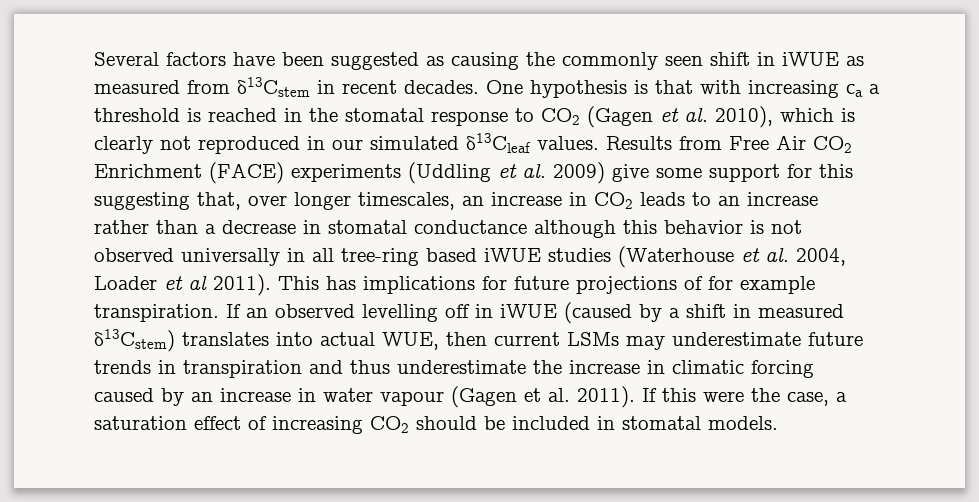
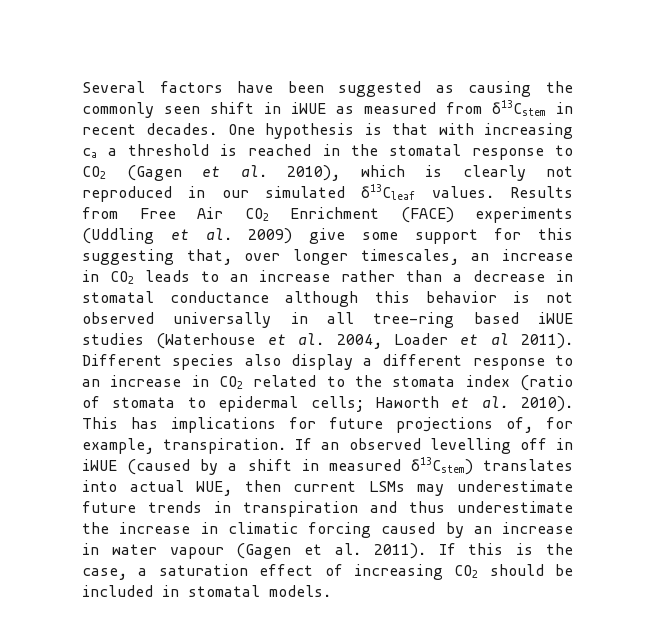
+ Different species also display a different response to an increase in CO2 related to the stomata index (ratio of stomata to epidermal cells; Haworth et al. 2010).
- This has implications for future projections of for example transpiration.
+ This has implications for future projections of, for example, transpiration.
- If this were the case, a saturation effect of increasing CO2 should be included in stomatal models.
+ If this is the case, a saturation effect of increasing CO2 should be included in stomatal models.

